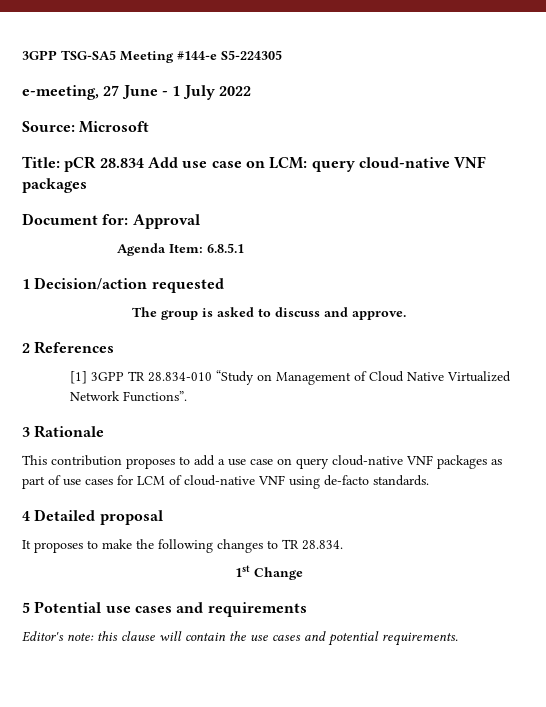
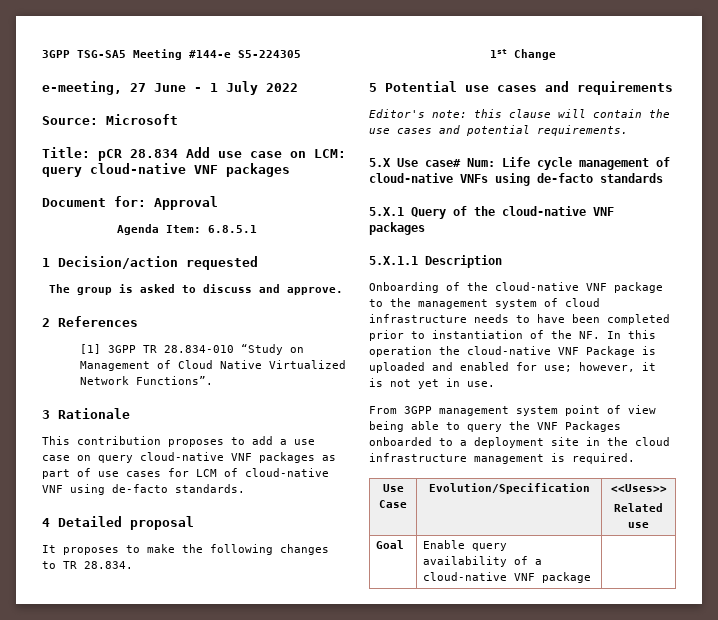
+ 5.X Use case# Num: Life cycle management of cloud-native VNFs using de-facto standards
+ 5.X.1 Query of the cloud-native VNF packages
+ 5.X.1.1 Description
+ Onboarding of the cloud-native VNF package to the management system of cloud infrastructure needs to have been completed prior to instantiation of the NF. In this operation the cloud-native VNF Package is uploaded and enabled for use; however, it is not yet in use.
+ From 3GPP management system point of view being able to query the VNF Packages onboarded to a deployment site in the cloud infrastructure management is required.
+ Use Case | Evolution/Specification | <<Uses>>
+ Related use
+ Goal | Enable query availability of a cloud-native VNF package |

